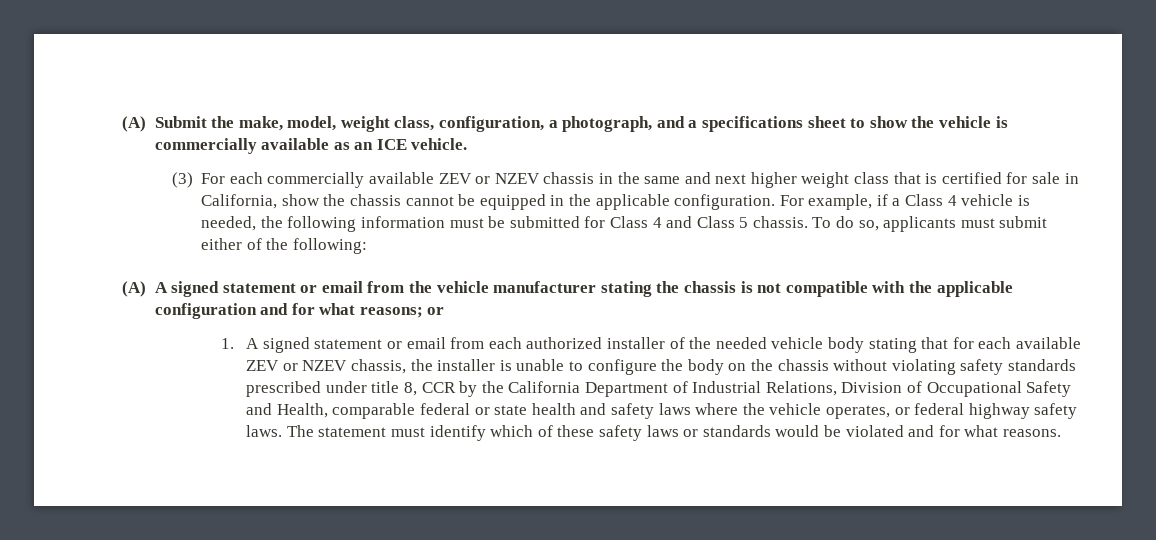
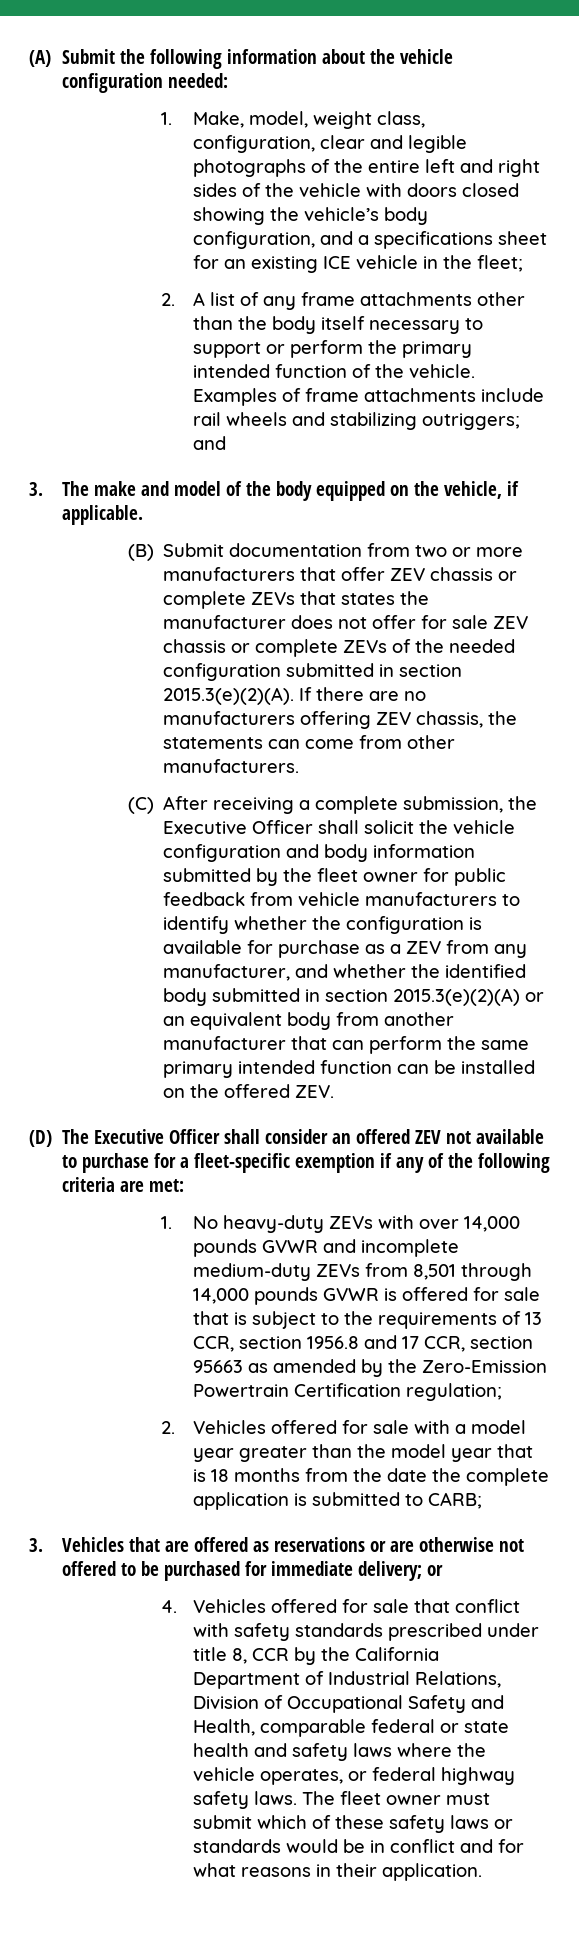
- (A) Submit the make, model, weight class, configuration, a photograph, and a specifications sheet to show the vehicle is commercially available as an ICE vehicle.
- (3) For each commercially available ZEV or NZEV chassis in the same and next higher weight class that is certified for sale in California, show the chassis cannot be equipped in the applicable configuration. For example, if a Class 4 vehicle is needed, the following information must be submitted for Class 4 and Class 5 chassis. To do so, applicants must submit either of the following:
- (A) A signed statement or email from the vehicle manufacturer stating the chassis is not compatible with the applicable configuration and for what reasons; or
- 1. A signed statement or email from each authorized installer of the needed vehicle body stating that for each available ZEV or NZEV chassis, the installer is unable to configure the body on the chassis without violating safety standards prescribed under title 8, CCR by the California Department of Industrial Relations, Division of Occupational Safety and Health, comparable federal or state health and safety laws where the vehicle operates, or federal highway safety laws.
+ (A) Submit the following information about the vehicle configuration needed:
+ 1. Make, model, weight class, configuration, clear and legible photographs of the entire left and right sides of the vehicle with doors closed showing the vehicle’s body configuration, and a specifications sheet for an existing ICE vehicle in the fleet;
+ 2. A list of any frame attachments other than the body itself necessary to support or perform the primary intended function of the vehicle. Examples of frame attachments include rail wheels and stabilizing outriggers; and
+ 3. The make and model of the body equipped on the vehicle, if applicable.
+ (B) Submit documentation from two or more manufacturers that offer ZEV chassis or complete ZEVs that states the manufacturer does not offer for sale ZEV chassis or complete ZEVs of the needed configuration submitted in section 2015.3(e)(2)(A). If there are no manufacturers offering ZEV chassis, the statements can come from other manufacturers.
+ (C) After receiving a complete submission, the Executive Officer shall solicit the vehicle configuration and body information submitted by the fleet owner for public feedback from vehicle manufacturers to identify whether the configuration is available for purchase as a ZEV from any manufacturer, and whether the identified body submitted in section 2015.3(e)(2)(A) or an equivalent body from another manufacturer that can perform the same primary intended function can be installed on the offered ZEV.
+ (D) The Executive Officer shall consider an offered ZEV not available to purchase for a fleet-specific exemption if any of the following criteria are met:
+ 1. No heavy-duty ZEVs with over 14,000 pounds GVWR and incomplete medium-duty ZEVs from 8,501 through 14,000 pounds GVWR is offered for sale that is subject to the requirements of 13 CCR, section 1956.8 and 17 CCR, section 95663 as amended by the Zero-Emission Powertrain Certification regulation;
+ 2. Vehicles offered for sale with a model year greater than the model year that is 18 months from the date the complete application is submitted to CARB;
+ 3. Vehicles that are offered as reservations or are otherwise not offered to be purchased for immediate delivery; or
+ 4. Vehicles offered for sale that conflict with safety standards prescribed under title 8, CCR by the California Department of Industrial Relations, Division of Occupational Safety and Health, comparable federal or state health and safety laws where the vehicle operates, or federal highway safety laws.
- The statement must identify which of these safety laws or standards would be violated and for what reasons.
+ The fleet owner must submit which of these safety laws or standards would be in conflict and for what reasons in their application.

